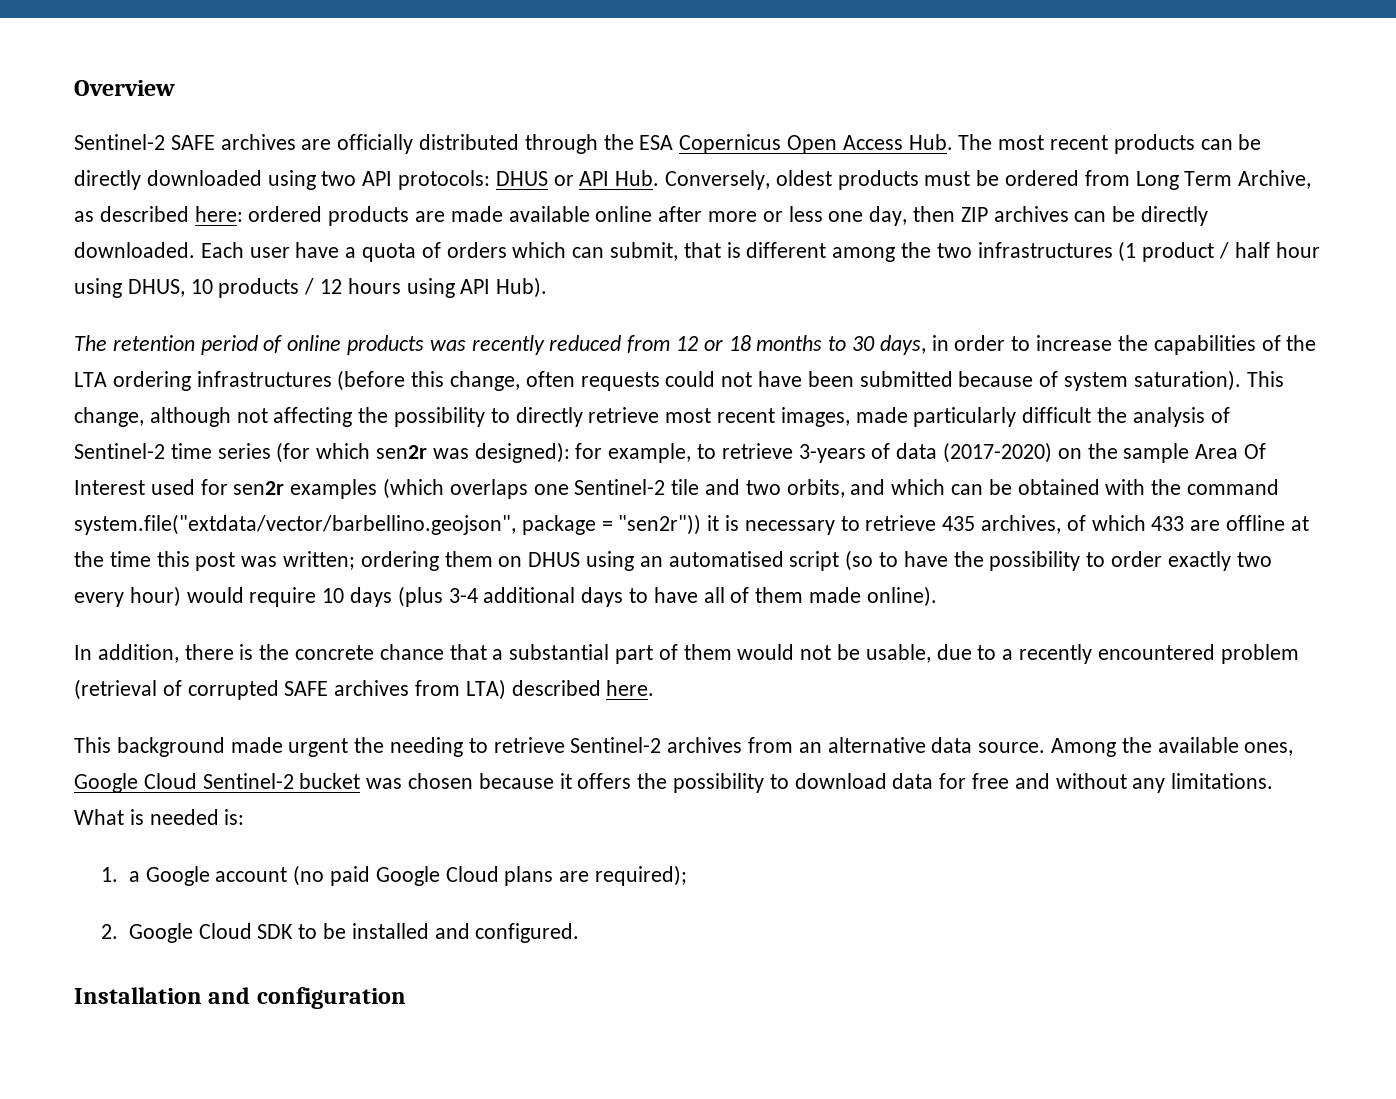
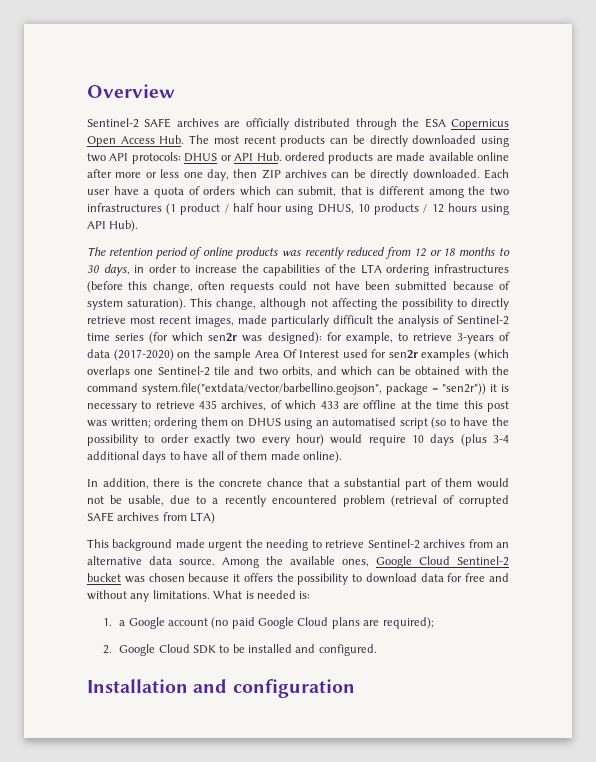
- Sentinel-2 SAFE archives are officially distributed through the ESA Copernicus Open Access Hub. The most recent products can be directly downloaded using two API protocols: DHUS or API Hub. Conversely, oldest products must be ordered from Long Term Archive, as described here: ordered products are made available online after more or less one day, then ZIP archives can be directly downloaded.
+ Sentinel-2 SAFE archives are officially distributed through the ESA Copernicus Open Access Hub. The most recent products can be directly downloaded using two API protocols: DHUS or API Hub. ordered products are made available online after more or less one day, then ZIP archives can be directly downloaded.
- In addition, there is the concrete chance that a substantial part of them would not be usable, due to a recently encountered problem (retrieval of corrupted SAFE archives from LTA) described here.
+ In addition, there is the concrete chance that a substantial part of them would not be usable, due to a recently encountered problem (retrieval of corrupted SAFE archives from LTA)

